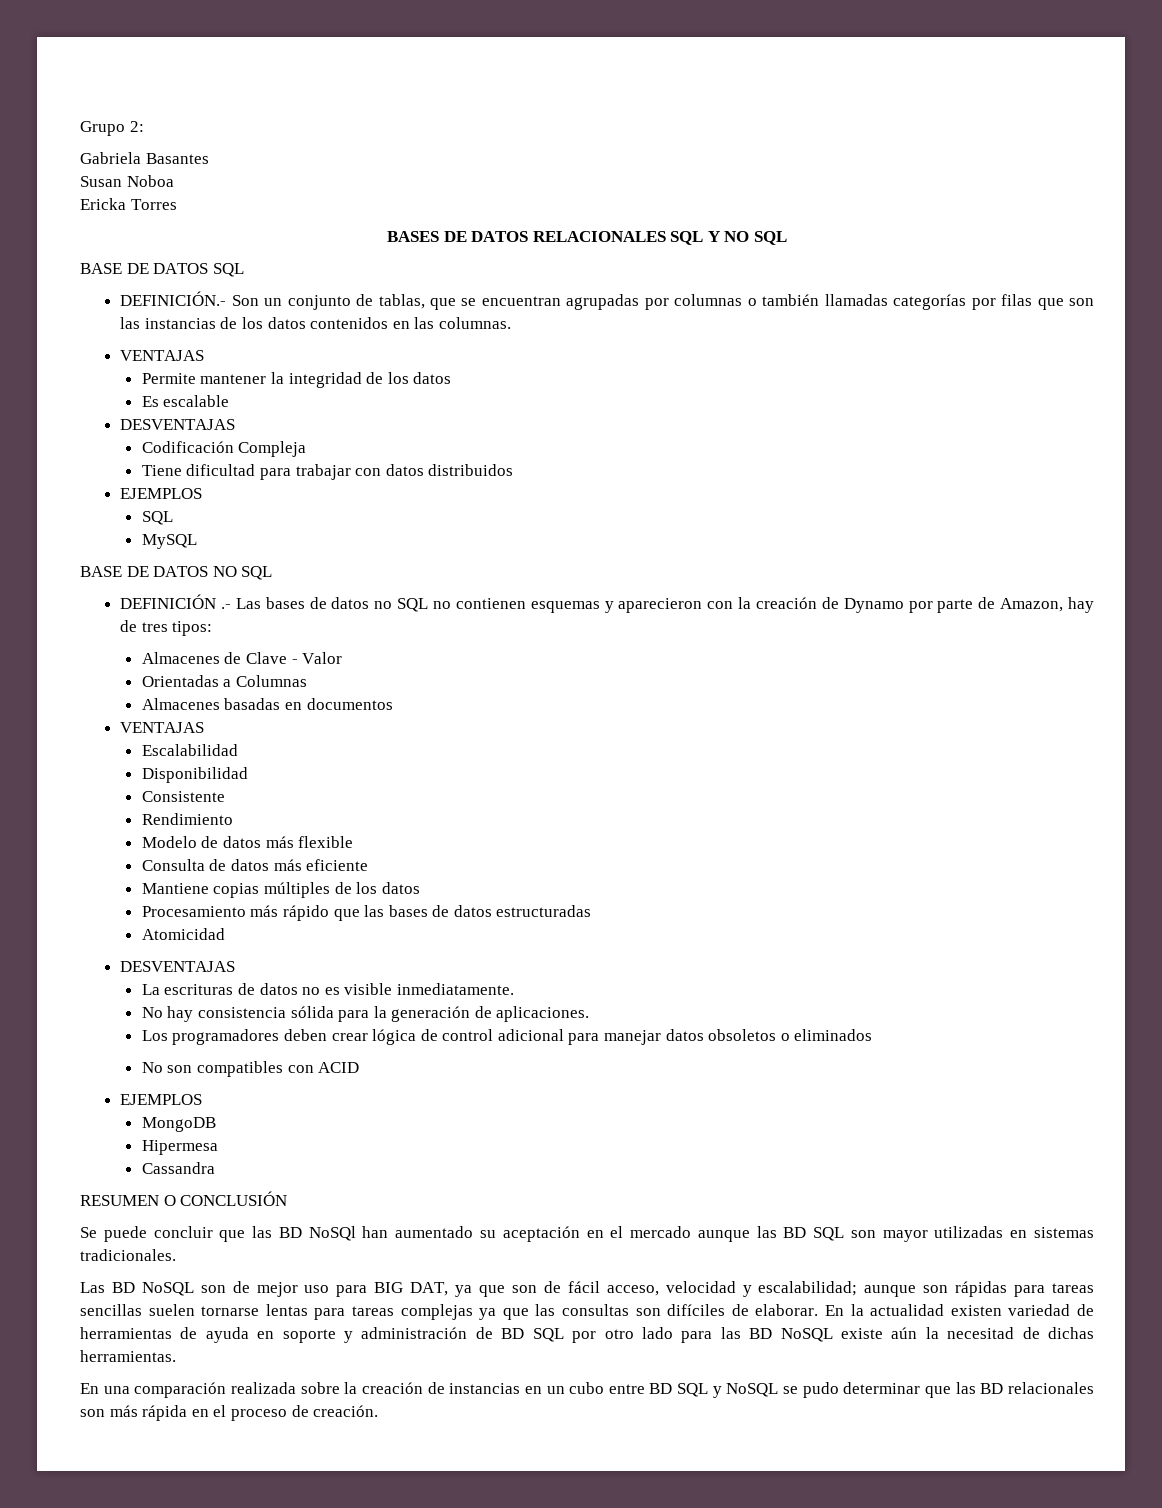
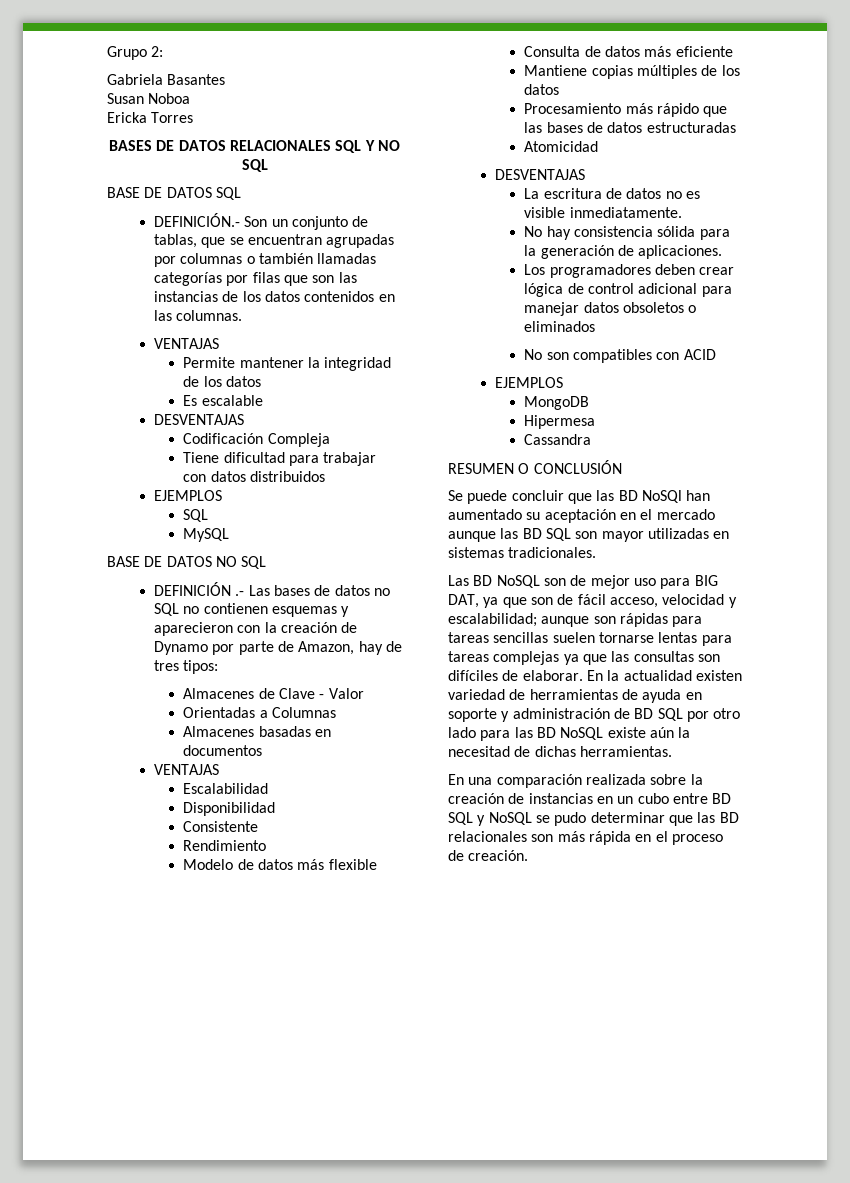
- La escrituras de datos no es visible inmediatamente.
+ La escritura de datos no es visible inmediatamente.

